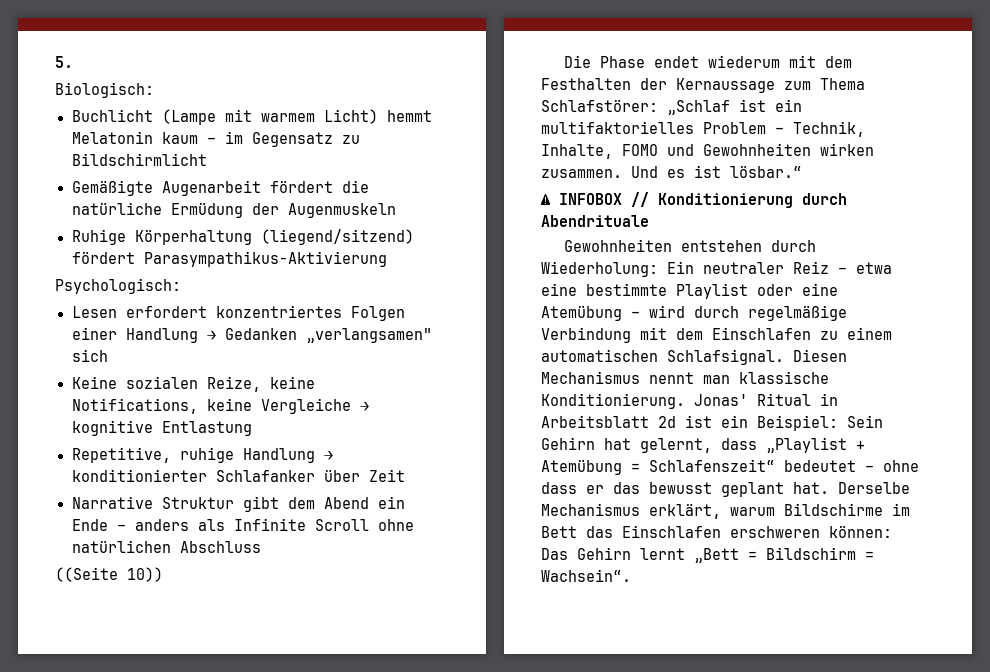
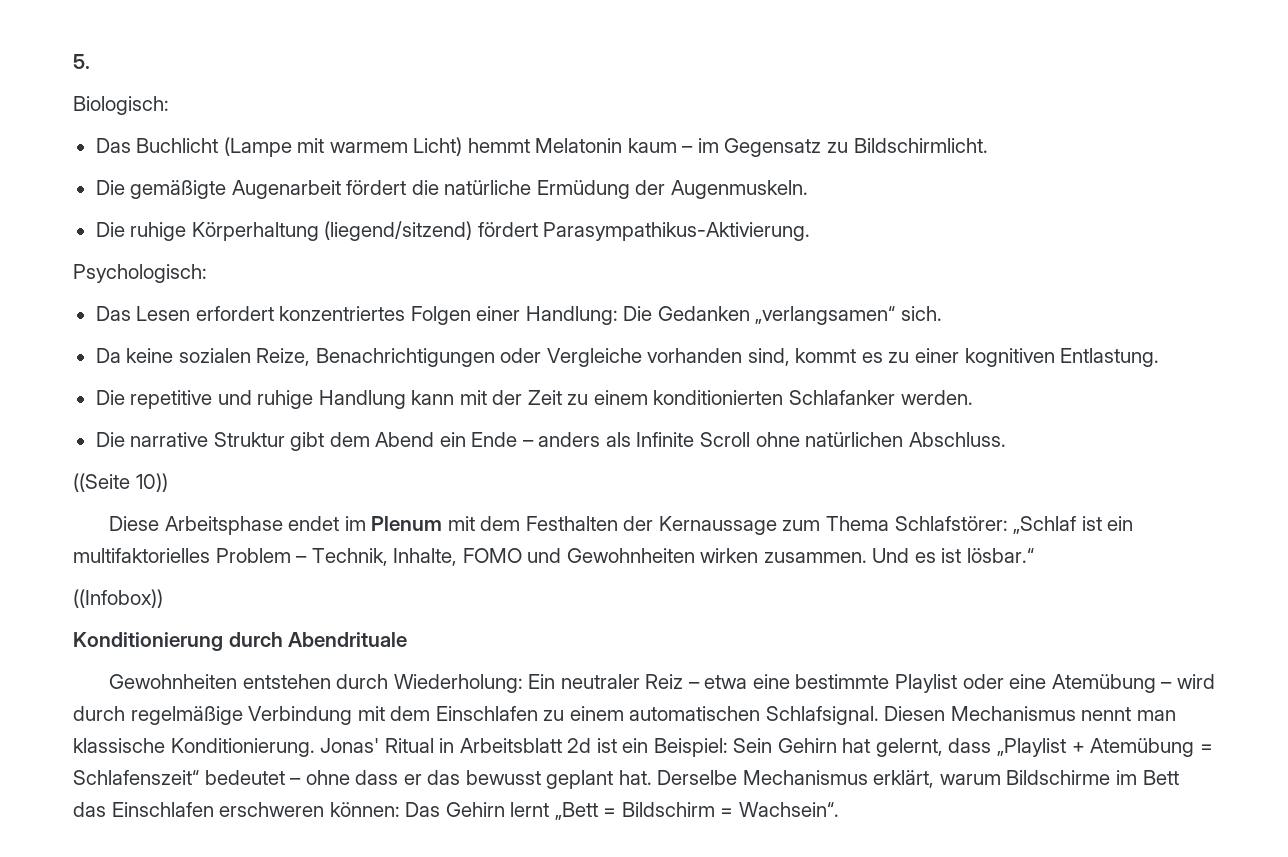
- Buchlicht (Lampe mit warmem Licht) hemmt Melatonin kaum – im Gegensatz zu Bildschirmlicht
- Gemäßigte Augenarbeit fördert die natürliche Ermüdung der Augenmuskeln
- Ruhige Körperhaltung (liegend/sitzend) fördert Parasympathikus-Aktivierung
+ Das Buchlicht (Lampe mit warmem Licht) hemmt Melatonin kaum – im Gegensatz zu Bildschirmlicht.
+ Die gemäßigte Augenarbeit fördert die natürliche Ermüdung der Augenmuskeln.
+ Die ruhige Körperhaltung (liegend/sitzend) fördert Parasympathikus-Aktivierung.
- Lesen erfordert konzentriertes Folgen einer Handlung → Gedanken „verlangsamen" sich
- Keine sozialen Reize, keine Notifications, keine Vergleiche → kognitive Entlastung
- Repetitive, ruhige Handlung → konditionierter Schlafanker über Zeit
- Narrative Struktur gibt dem Abend ein Ende – anders als Infinite Scroll ohne natürlichen Abschluss
+ Das Lesen erfordert konzentriertes Folgen einer Handlung: Die Gedanken „verlangsamen“ sich.
+ Da keine sozialen Reize, Benachrichtigungen oder Vergleiche vorhanden sind, kommt es zu einer kognitiven Entlastung.
+ Die repetitive und ruhige Handlung kann mit der Zeit zu einem konditionierten Schlafanker werden.
+ Die narrative Struktur gibt dem Abend ein Ende – anders als Infinite Scroll ohne natürlichen Abschluss.
- Die Phase endet wiederum mit dem Festhalten der Kernaussage zum Thema Schlafstörer: „Schlaf ist ein multifaktorielles Problem – Technik, Inhalte, FOMO und Gewohnheiten wirken zusammen.
+ Diese Arbeitsphase endet im Plenum mit dem Festhalten der Kernaussage zum Thema Schlafstörer: „Schlaf ist ein multifaktorielles Problem – Technik, Inhalte, FOMO und Gewohnheiten wirken zusammen.
- ⚠ INFOBOX // Konditionierung durch Abendrituale
+ ((Infobox))
+ Konditionierung durch Abendrituale

